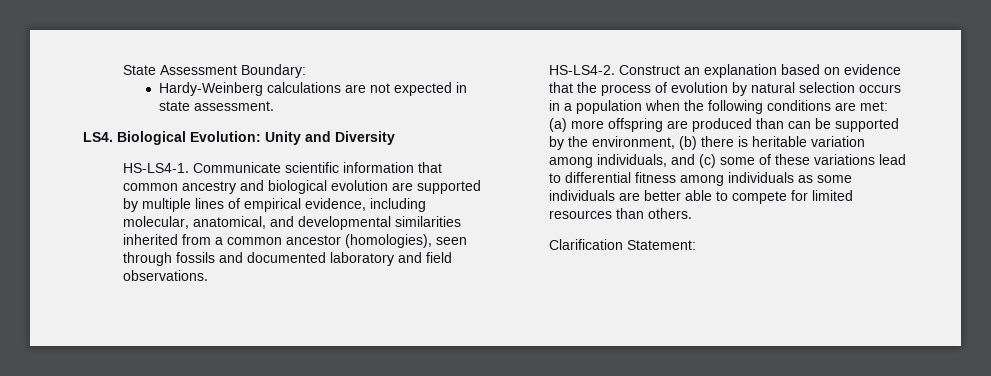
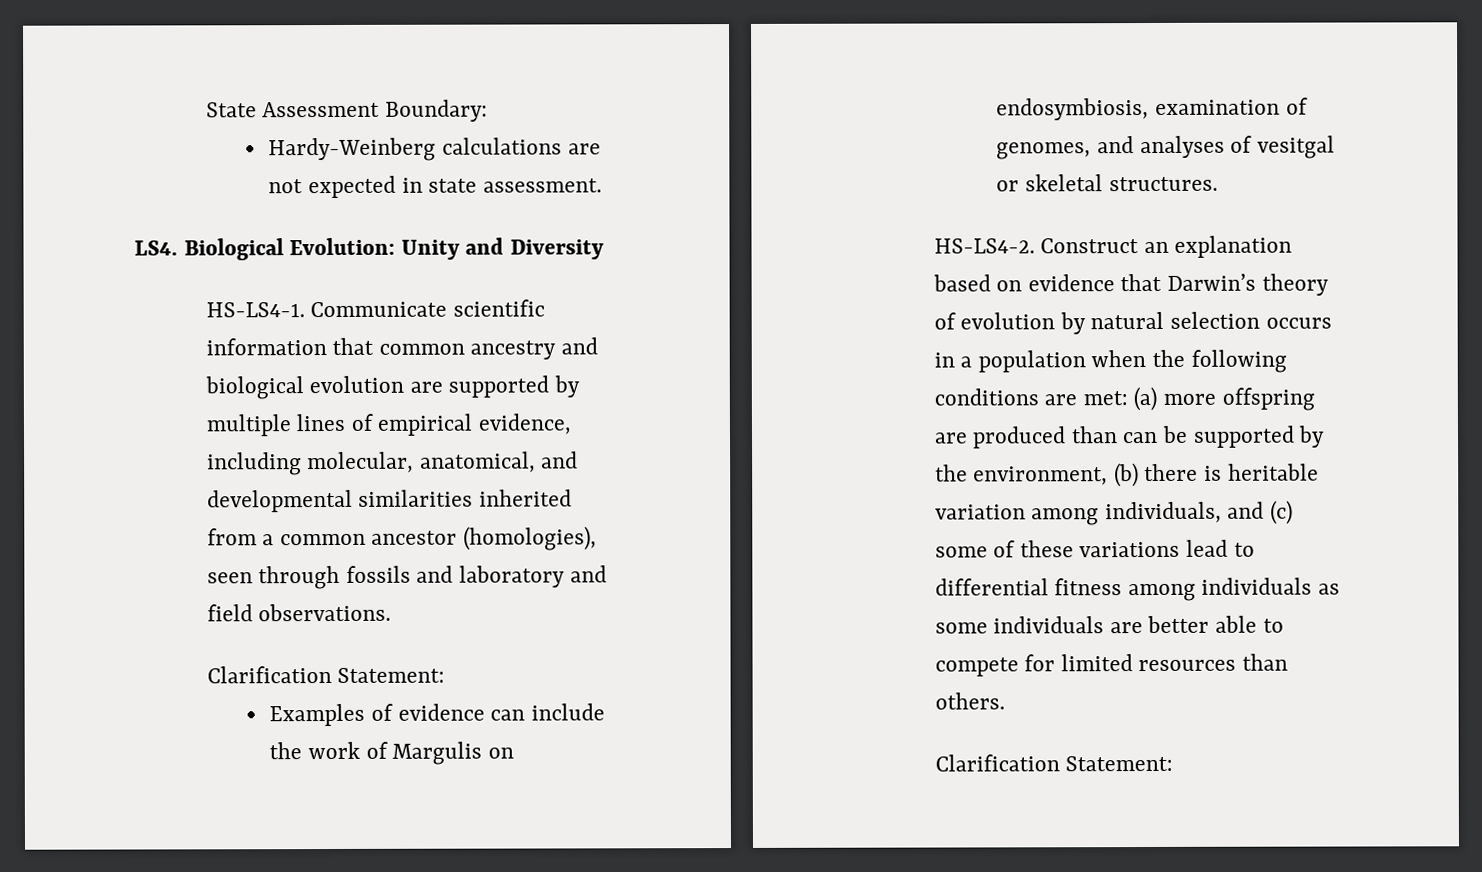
- Communicate scientific information that common ancestry and biological evolution are supported by multiple lines of empirical evidence, including molecular, anatomical, and developmental similarities inherited from a common ancestor (homologies), seen through fossils and documented laboratory and field observations.
+ Communicate scientific information that common ancestry and biological evolution are supported by multiple lines of empirical evidence, including molecular, anatomical, and developmental similarities inherited from a common ancestor (homologies), seen through fossils and laboratory and field observations.
+ Clarification Statement:
+ Examples of evidence can include the work of Margulis on endosymbiosis, examination of genomes, and analyses of vesitgal or skeletal structures.
- Construct an explanation based on evidence that the process of evolution by natural selection occurs in a population when the following conditions are met:
+ Construct an explanation based on evidence that Darwin’s theory of evolution by natural selection occurs in a population when the following conditions are met:

